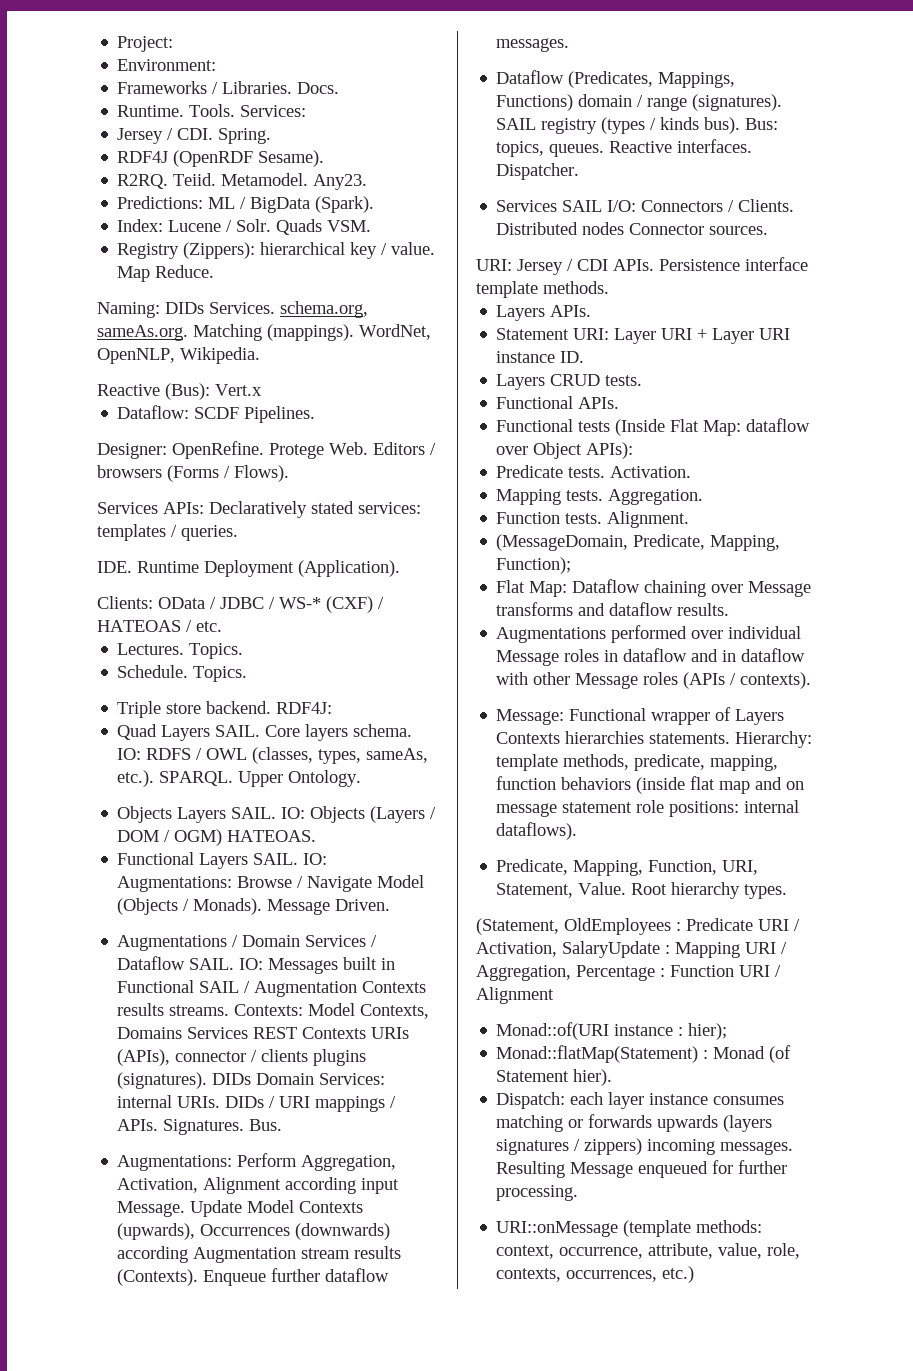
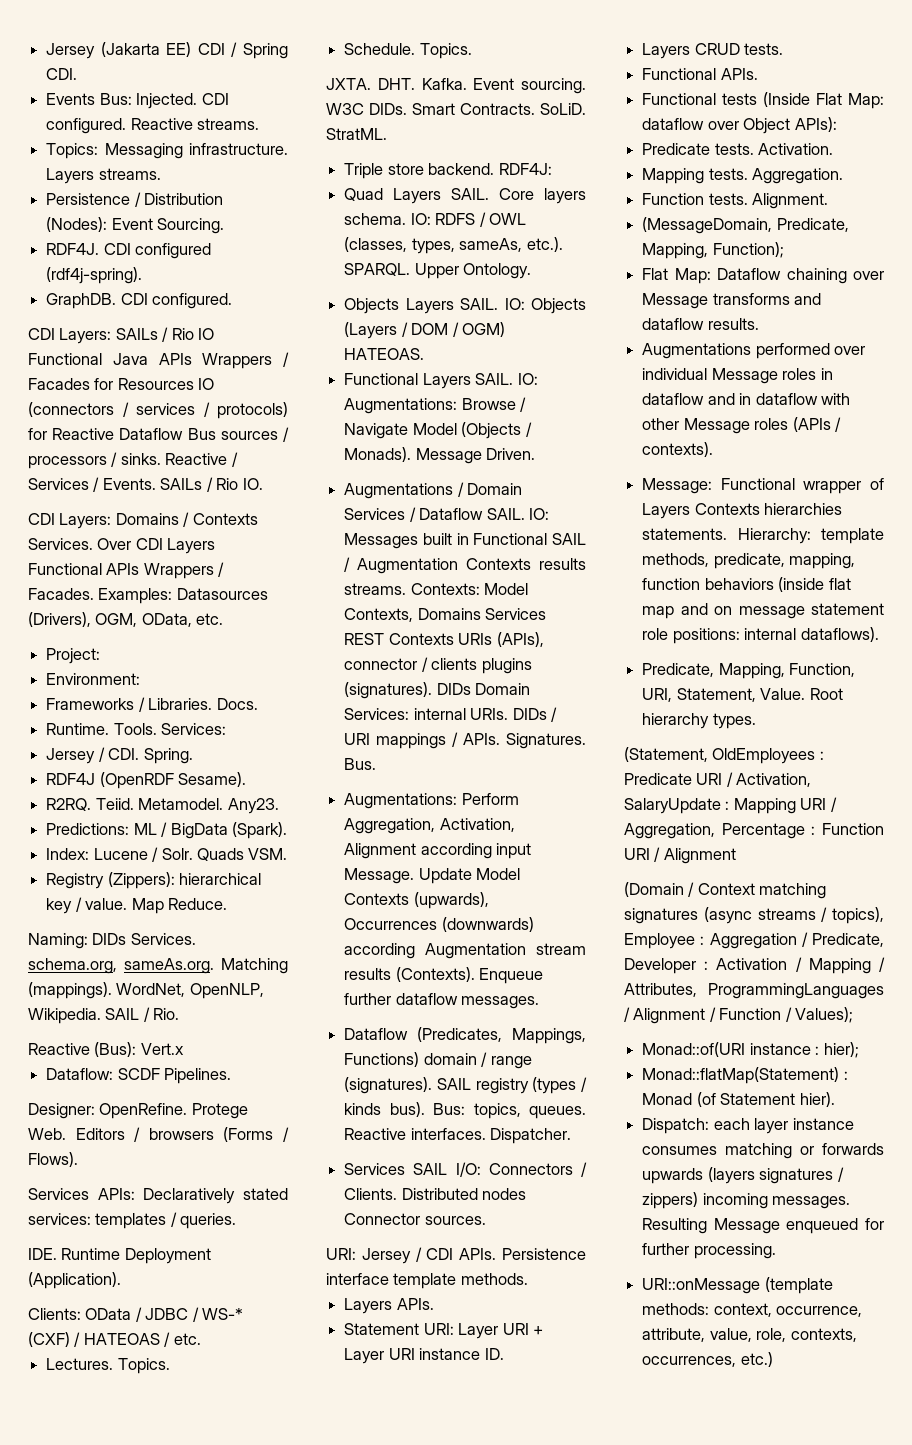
+ Jersey (Jakarta EE) CDI / Spring CDI.
+ Events Bus: Injected. CDI configured. Reactive streams.
+ Topics: Messaging infrastructure. Layers streams.
+ Persistence / Distribution (Nodes): Event Sourcing.
+ RDF4J. CDI configured (rdf4j-spring).
+ GraphDB. CDI configured.
+ CDI Layers: SAILs / Rio IO Functional Java APIs Wrappers / Facades for Resources IO (connectors / services / protocols) for Reactive Dataflow Bus sources / processors / sinks. Reactive / Services / Events. SAILs / Rio IO.
+ CDI Layers: Domains / Contexts Services. Over CDI Layers Functional APIs Wrappers / Facades. Examples: Datasources (Drivers), OGM, OData, etc.
+ SAIL / Rio.
+ JXTA. DHT. Kafka. Event sourcing. W3C DIDs. Smart Contracts. SoLiD. StratML.
+ (Domain / Context matching signatures (async streams / topics), Employee : Aggregation / Predicate, Developer : Activation / Mapping / Attributes, ProgrammingLanguages / Alignment / Function / Values);

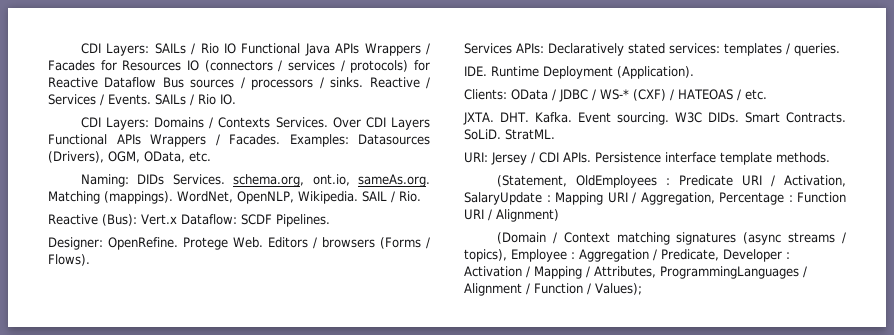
- Jersey (Jakarta EE) CDI / Spring CDI.
- Events Bus: Injected. CDI configured. Reactive streams.
- Topics: Messaging infrastructure. Layers streams.
- Persistence / Distribution (Nodes): Event Sourcing.
- RDF4J. CDI configured (rdf4j-spring).
- GraphDB. CDI configured.
- Project:
- Environment:
- Frameworks / Libraries. Docs.
- Runtime. Tools. Services:
- Jersey / CDI. Spring.
- RDF4J (OpenRDF Sesame).
- R2RQ. Teiid. Metamodel. Any23.
- Predictions: ML / BigData (Spark).
- Index: Lucene / Solr. Quads VSM.
- Registry (Zippers): hierarchical key / value. Map Reduce.
- Naming: DIDs Services. schema.org, sameAs.org. Matching (mappings).
+ Naming: DIDs Services. schema.org, ont.io, sameAs.org. Matching (mappings).
- Reactive (Bus): Vert.x
- Dataflow: SCDF Pipelines.
+ Reactive (Bus): Vert.x Dataflow: SCDF Pipelines.
- Lectures. Topics.
- Schedule. Topics.
- Triple store backend. RDF4J:
- Quad Layers SAIL. Core layers schema. IO: RDFS / OWL (classes, types, sameAs, etc.). SPARQL. Upper Ontology.
- Objects Layers SAIL. IO: Objects (Layers / DOM / OGM) HATEOAS.
- Functional Layers SAIL. IO: Augmentations: Browse / Navigate Model (Objects / Monads). Message Driven.
- Augmentations / Domain Services / Dataflow SAIL. IO: Messages built in Functional SAIL / Augmentation Contexts results streams. Contexts: Model Contexts, Domains Services REST Contexts URIs (APIs), connector / clients plugins (signatures). DIDs Domain Services: internal URIs. DIDs / URI mappings / APIs. Signatures. Bus.
- Augmentations: Perform Aggregation, Activation, Alignment according input Message. Update Model Contexts (upwards), Occurrences (downwards) according Augmentation stream results (Contexts). Enqueue further dataflow messages.
- Dataflow (Predicates, Mappings, Functions) domain / range (signatures). SAIL registry (types / kinds bus). Bus: topics, queues. Reactive interfaces. Dispatcher.
- Services SAIL I/O: Connectors / Clients. Distributed nodes Connector sources.
- Layers APIs.
- Statement URI: Layer URI + Layer URI instance ID.
- Layers CRUD tests.
- Functional APIs.
- Functional tests (Inside Flat Map: dataflow over Object APIs):
- Predicate tests. Activation.
- Mapping tests. Aggregation.
- Function tests. Alignment.
- (MessageDomain, Predicate, Mapping, Function);
- Flat Map: Dataflow chaining over Message transforms and dataflow results.
- Augmentations performed over individual Message roles in dataflow and in dataflow with other Message roles (APIs / contexts).
- Message: Functional wrapper of Layers Contexts hierarchies statements. Hierarchy: template methods, predicate, mapping, function behaviors (inside flat map and on message statement role positions: internal dataflows).
- Predicate, Mapping, Function, URI, Statement, Value. Root hierarchy types.
- (Statement, OldEmployees : Predicate URI / Activation, SalaryUpdate : Mapping URI / Aggregation, Percentage : Function URI / Alignment
+ (Statement, OldEmployees : Predicate URI / Activation, SalaryUpdate : Mapping URI / Aggregation, Percentage : Function URI / Alignment)
- Monad::of(URI instance : hier);
- Monad::flatMap(Statement) : Monad (of Statement hier).
- Dispatch: each layer instance consumes matching or forwards upwards (layers signatures / zippers) incoming messages. Resulting Message enqueued for further processing.
- URI::onMessage (template methods: context, occurrence, attribute, value, role, contexts, occurrences, etc.)

